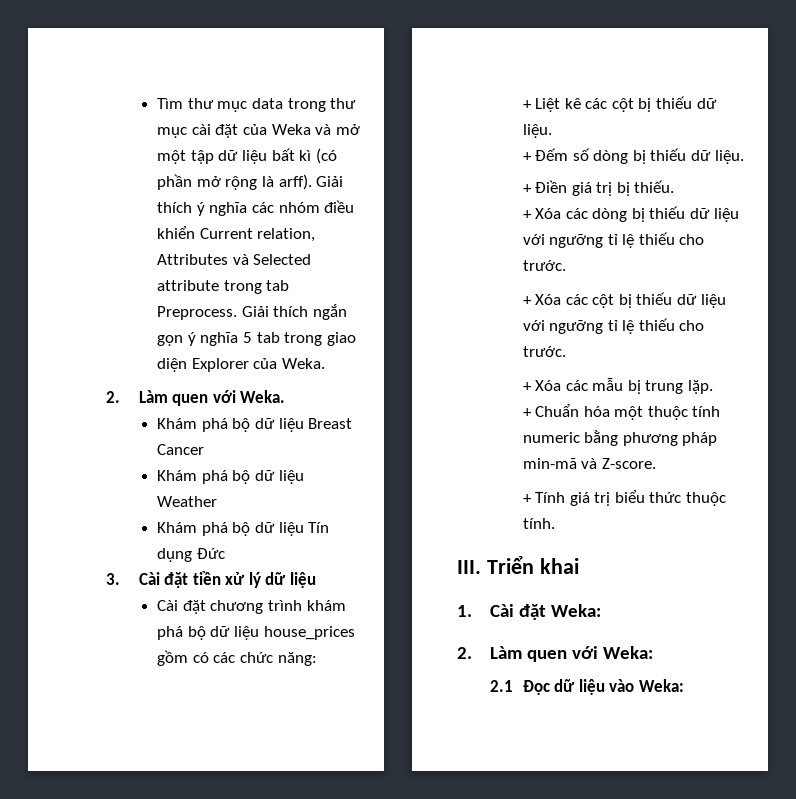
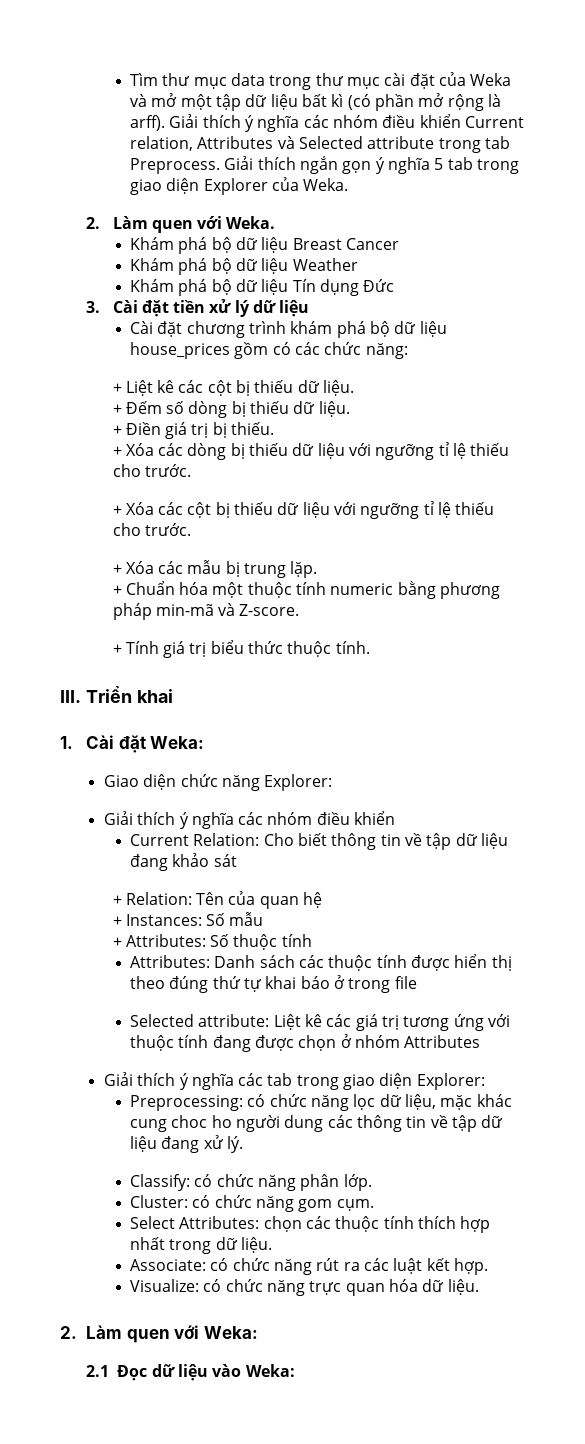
+ Giao diện chức năng Explorer:
+ Giải thích ý nghĩa các nhóm điều khiển
+ Current Relation: Cho biết thông tin về tập dữ liệu đang khảo sát
+ + Relation: Tên của quan hệ
+ + Instances: Số mẫu
+ + Attributes: Số thuộc tính
+ Attributes: Danh sách các thuộc tính được hiển thị theo đúng thứ tự khai báo ở trong file
+ Selected attribute: Liệt kê các giá trị tương ứng với thuộc tính đang được chọn ở nhóm Attributes
+ Giải thích ý nghĩa các tab trong giao diện Explorer:
+ Preprocessing: có chức năng lọc dữ liệu, mặc khác cung choc ho người dung các thông tin về tập dữ liệu đang xử lý.
+ Classify: có chức năng phân lớp.
+ Cluster: có chức năng gom cụm.
+ Select Attributes: chọn các thuộc tính thích hợp nhất trong dữ liệu.
+ Associate: có chức năng rút ra các luật kết hợp.
+ Visualize: có chức năng trực quan hóa dữ liệu.

